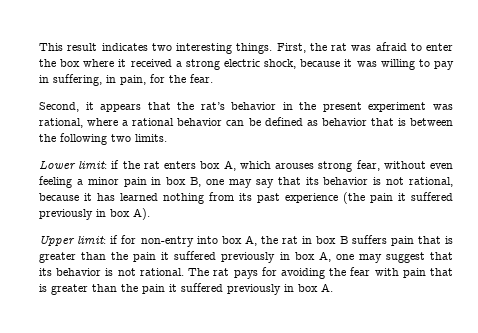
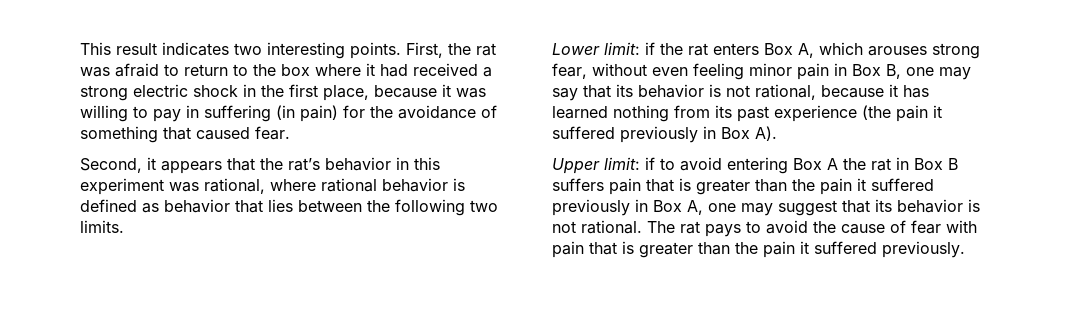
- This result indicates two interesting things.
+ This result indicates two interesting points.
- First, the rat was afraid to enter the box where it received a strong electric shock, because it was willing to pay in suffering, in pain, for the fear.
+ First, the rat was afraid to return to the box where it had received a strong electric shock in the first place, because it was willing to pay in suffering (in pain) for the avoidance of something that caused fear.
- Second, it appears that the rat’s behavior in the present experiment was rational, where a rational behavior can be defined as behavior that is between the following two limits.
+ Second, it appears that the rat’s behavior in this experiment was rational, where rational behavior is defined as behavior that lies between the following two limits.
- Lower limit: if the rat enters box A, which arouses strong fear, without even feeling a minor pain in box B, one may say that its behavior is not rational, because it has learned nothing from its past experience (the pain it suffered previously in box A).
+ Lower limit: if the rat enters Box A, which arouses strong fear, without even feeling minor pain in Box B, one may say that its behavior is not rational, because it has learned nothing from its past experience (the pain it suffered previously in Box A).
- Upper limit: if for non-entry into box A, the rat in box B suffers pain that is greater than the pain it suffered previously in box A, one may suggest that its behavior is not rational.
+ Upper limit: if to avoid entering Box A the rat in Box B suffers pain that is greater than the pain it suffered previously in Box A, one may suggest that its behavior is not rational.
- The rat pays for avoiding the fear with pain that is greater than the pain it suffered previously in box A.
+ The rat pays to avoid the cause of fear with pain that is greater than the pain it suffered previously.

